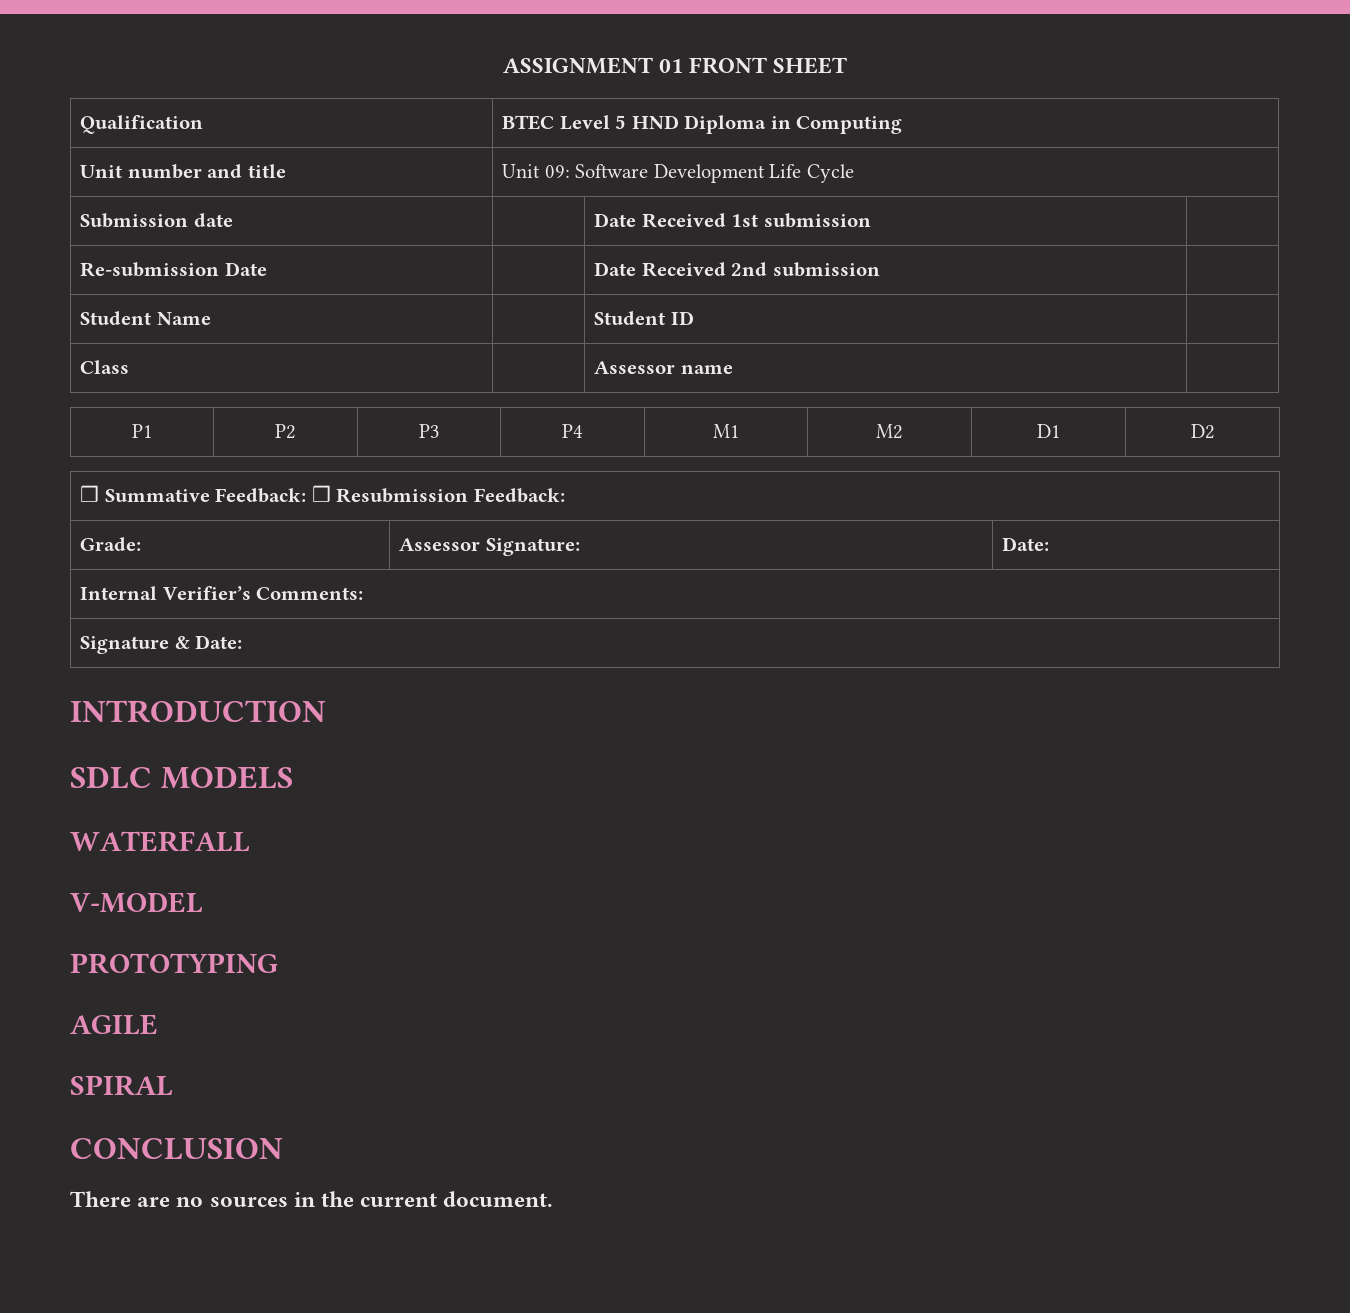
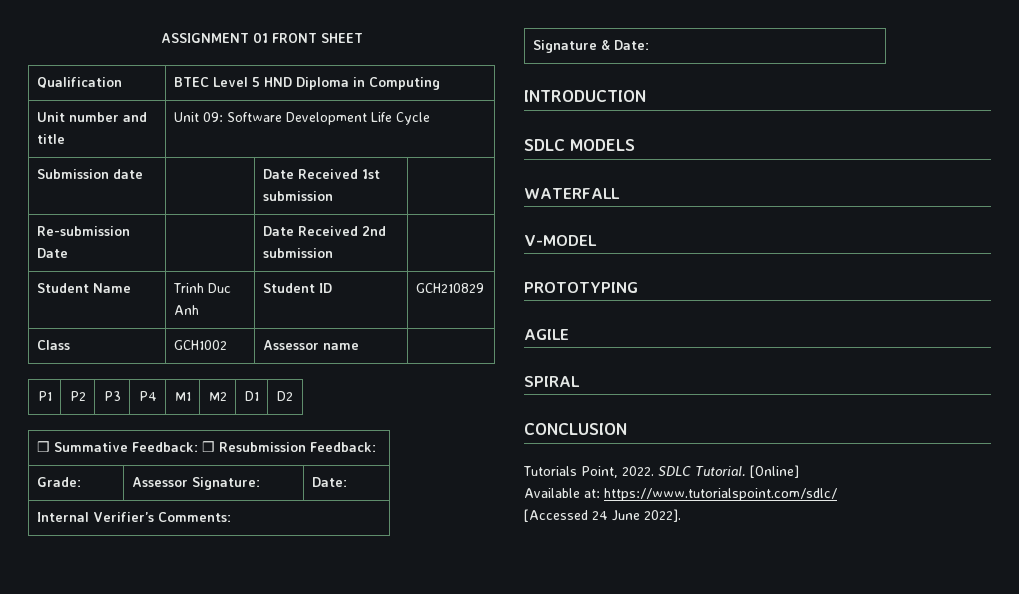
- Student Name | | Student ID |
+ Student Name | Trinh Duc Anh | Student ID | GCH210829
- Class | | Assessor name |
+ Class | GCH1002 | Assessor name |
- There are no sources in the current document.
+ Tutorials Point, 2022. SDLC Tutorial. [Online]
+ Available at: https://www.tutorialspoint.com/sdlc/
+ [Accessed 24 June 2022].

